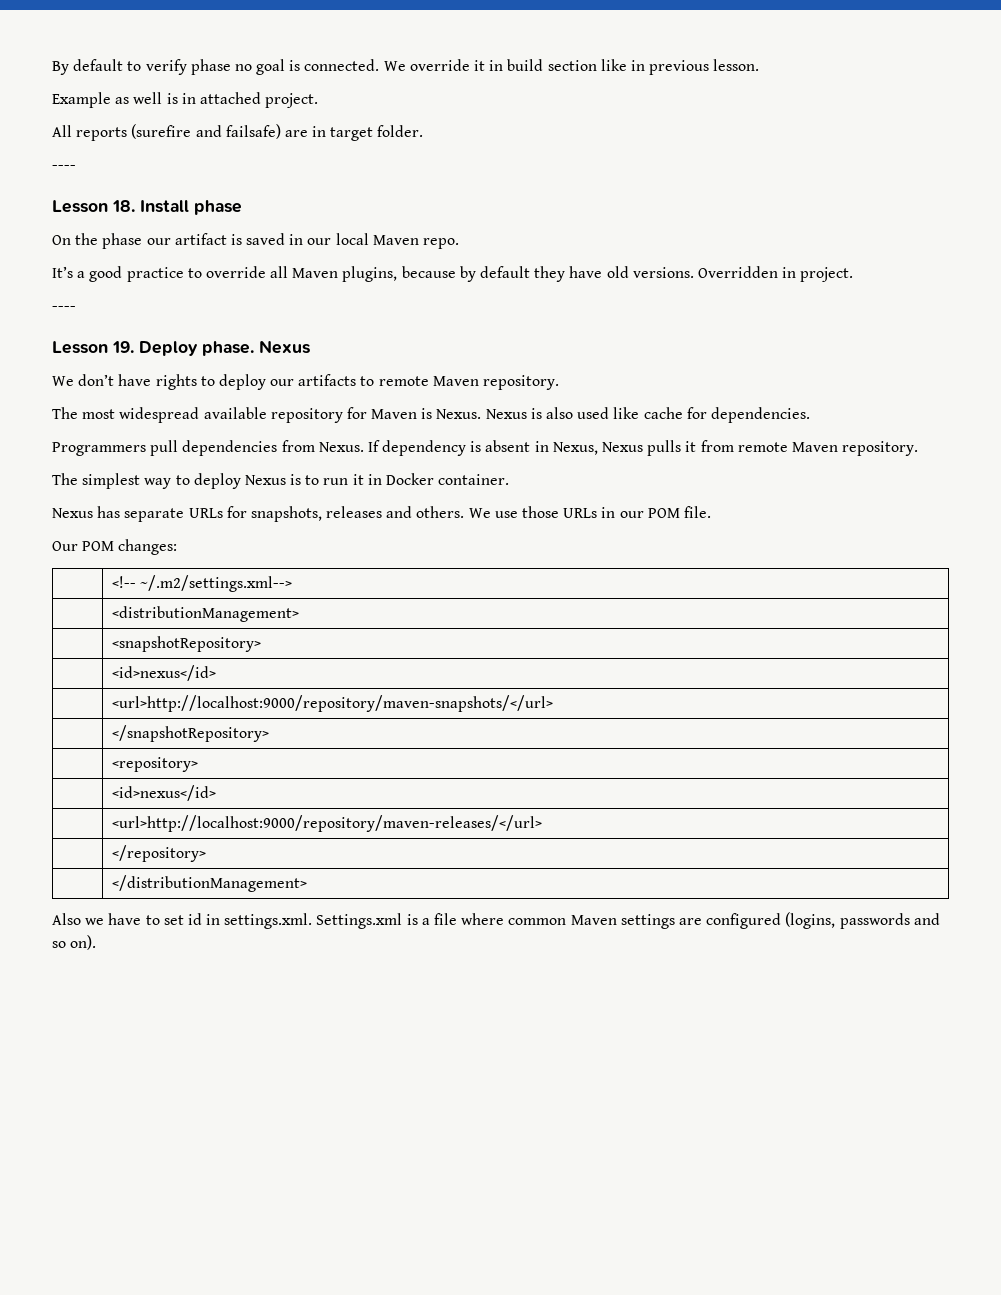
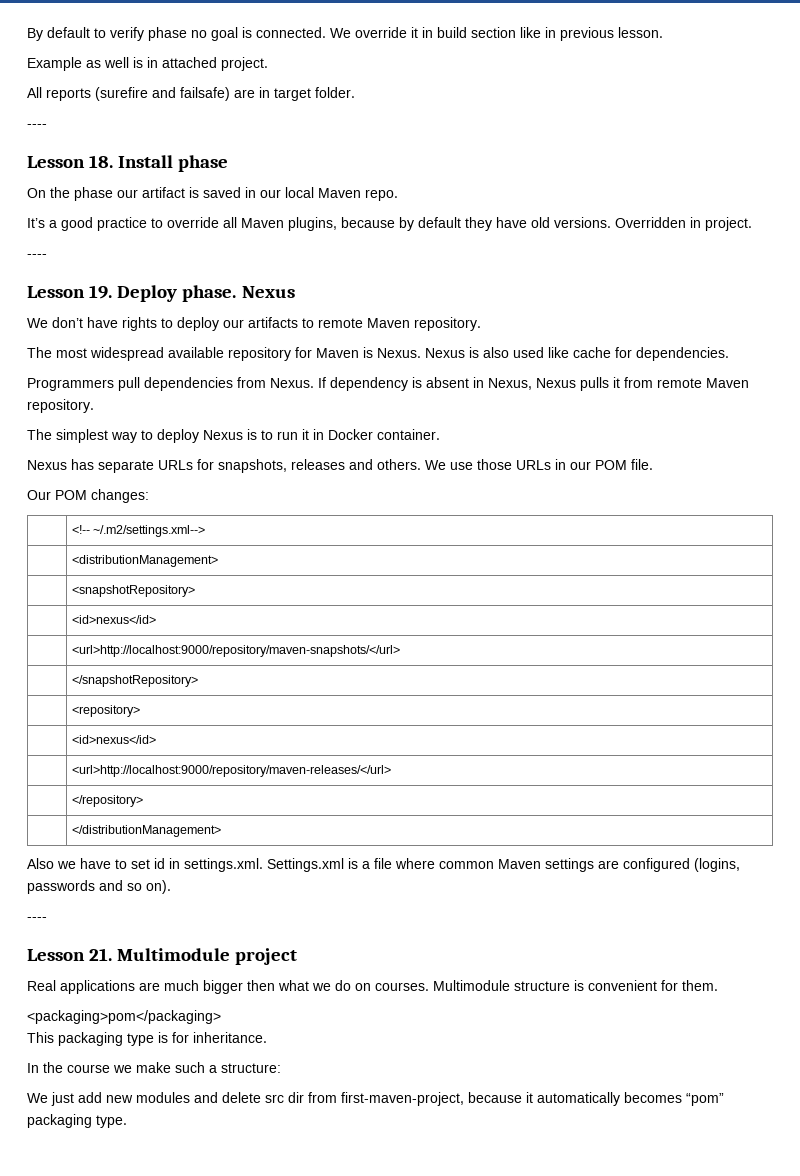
  Also we have to set id in settings.xml. Settings.xml is a file where common Maven settings are configured (logins, passwords and so on).
+ ----
+ Lesson 21. Multimodule project
+ Real applications are much bigger then what we do on courses. Multimodule structure is convenient for them.
+ <packaging>pom</packaging>
+ This packaging type is for inheritance.
+ In the course we make such a structure:
+ We just add new modules and delete src dir from first-maven-project, because it automatically becomes “pom” packaging type.

